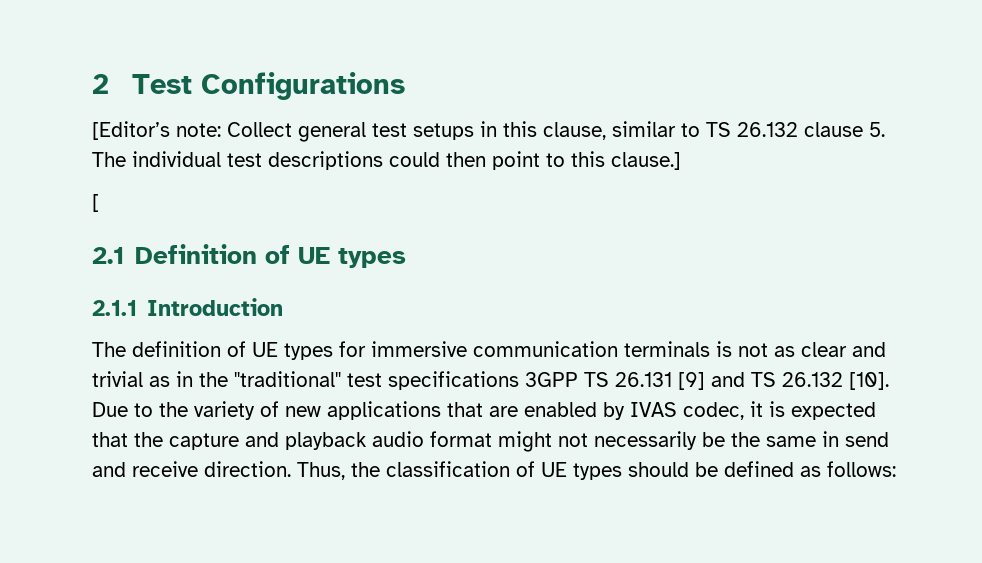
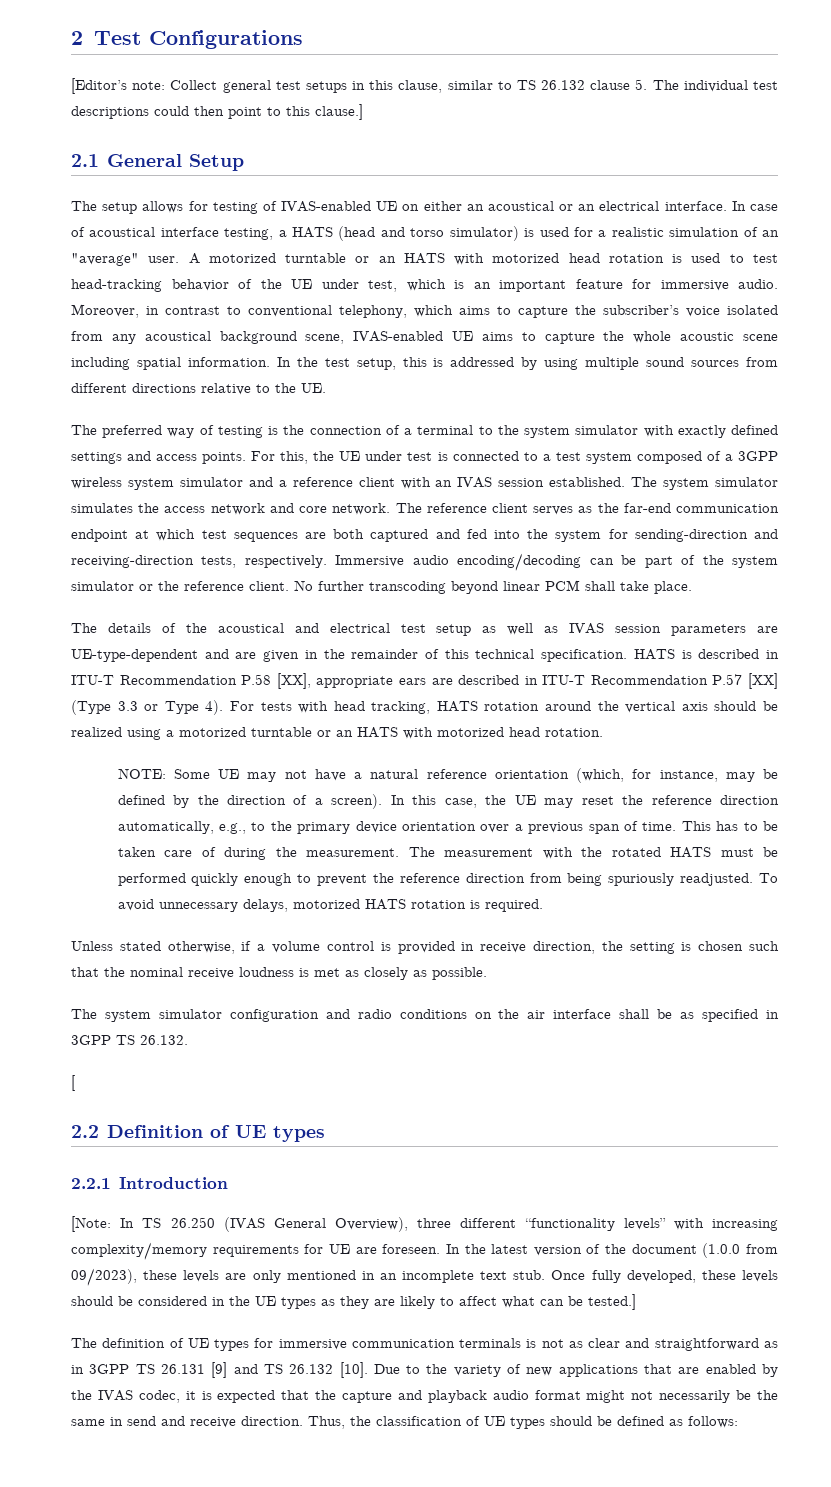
+ 2.1 General Setup
+ The setup allows for testing of IVAS-enabled UE on either an acoustical or an electrical interface. In case of acoustical interface testing, a HATS (head and torso simulator) is used for a realistic simulation of an "average" user. A motorized turntable or an HATS with motorized head rotation is used to test head-tracking behavior of the UE under test, which is an important feature for immersive audio. Moreover, in contrast to conventional telephony, which aims to capture the subscriber’s voice isolated from any acoustical background scene, IVAS-enabled UE aims to capture the whole acoustic scene including spatial information. In the test setup, this is addressed by using multiple sound sources from different directions relative to the UE.
+ The preferred way of testing is the connection of a terminal to the system simulator with exactly defined settings and access points. For this, the UE under test is connected to a test system composed of a 3GPP wireless system simulator and a reference client with an IVAS session established. The system simulator simulates the access network and core network. The reference client serves as the far-end communication endpoint at which test sequences are both captured and fed into the system for sending-direction and receiving-direction tests, respectively. Immersive audio encoding/decoding can be part of the system simulator or the reference client. No further transcoding beyond linear PCM shall take place.
+ The details of the acoustical and electrical test setup as well as IVAS session parameters are UE-type-dependent and are given in the remainder of this technical specification. HATS is described in ITU-T Recommendation P.58 [XX], appropriate ears are described in ITU-T Recommendation P.57 [XX] (Type 3.3 or Type 4). For tests with head tracking, HATS rotation around the vertical axis should be realized using a motorized turntable or an HATS with motorized head rotation.
+ NOTE: Some UE may not have a natural reference orientation (which, for instance, may be defined by the direction of a screen). In this case, the UE may reset the reference direction automatically, e.g., to the primary device orientation over a previous span of time. This has to be taken care of during the measurement. The measurement with the rotated HATS must be performed quickly enough to prevent the reference direction from being spuriously readjusted. To avoid unnecessary delays, motorized HATS rotation is required.
+ Unless stated otherwise, if a volume control is provided in receive direction, the setting is chosen such that the nominal receive loudness is met as closely as possible.
+ The system simulator configuration and radio conditions on the air interface shall be as specified in 3GPP TS 26.132.
- 2.1 Definition of UE types
+ 2.2 Definition of UE types
- 2.1.1 Introduction
+ 2.2.1 Introduction
+ [Note: In TS 26.250 (IVAS General Overview), three different “functionality levels” with increasing complexity/memory requirements for UE are foreseen. In the latest version of the document (1.0.0 from 09/2023), these levels are only mentioned in an incomplete text stub. Once fully developed, these levels should be considered in the UE types as they are likely to affect what can be tested.]
- The definition of UE types for immersive communication terminals is not as clear and trivial as in the "traditional" test specifications 3GPP TS 26.131 [9] and TS 26.132 [10].
+ The definition of UE types for immersive communication terminals is not as clear and straightforward as in 3GPP TS 26.131 [9] and TS 26.132 [10].
- Due to the variety of new applications that are enabled by IVAS codec, it is expected that the capture and playback audio format might not necessarily be the same in send and receive direction.
+ Due to the variety of new applications that are enabled by the IVAS codec, it is expected that the capture and playback audio format might not necessarily be the same in send and receive direction.

